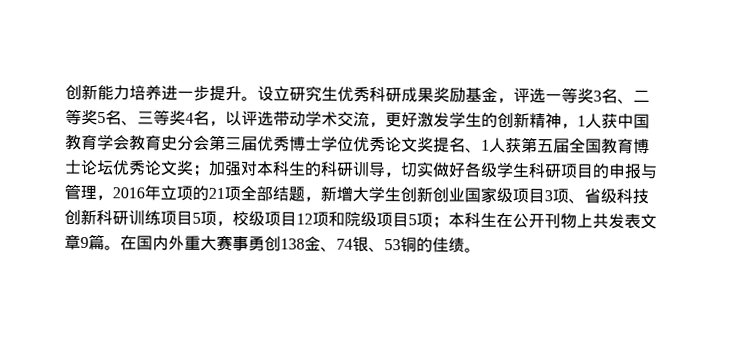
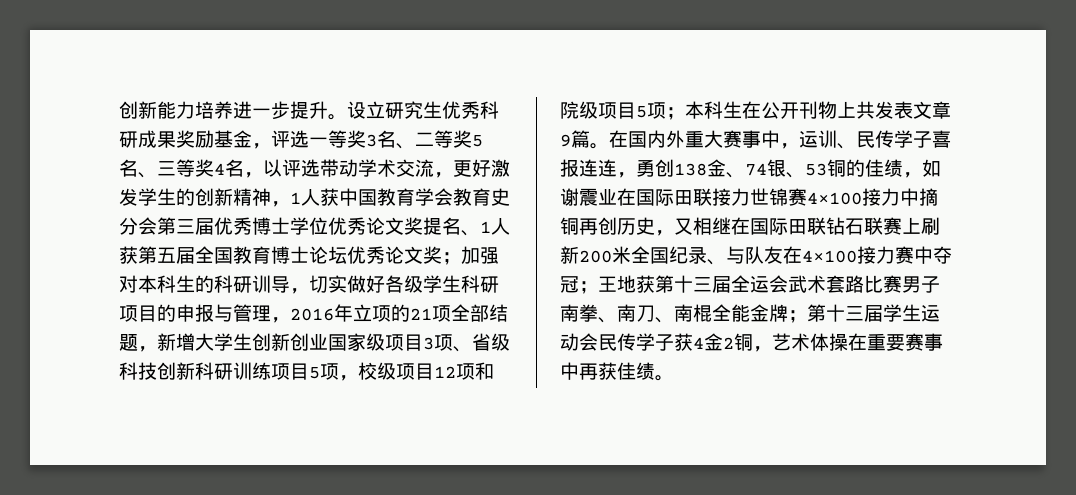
- 在国内外重大赛事勇创138金、74银、53铜的佳绩。
+ 在国内外重大赛事中，运训、民传学子喜报连连，勇创138金、74银、53铜的佳绩，如谢震业在国际田联接力世锦赛4×100接力中摘铜再创历史，又相继在国际田联钻石联赛上刷新200米全国纪录、与队友在4×100接力赛中夺冠；王地获第十三届全运会武术套路比赛男子南拳、南刀、南棍全能金牌；第十三届学生运动会民传学子获4金2铜，艺术体操在重要赛事中再获佳绩。

